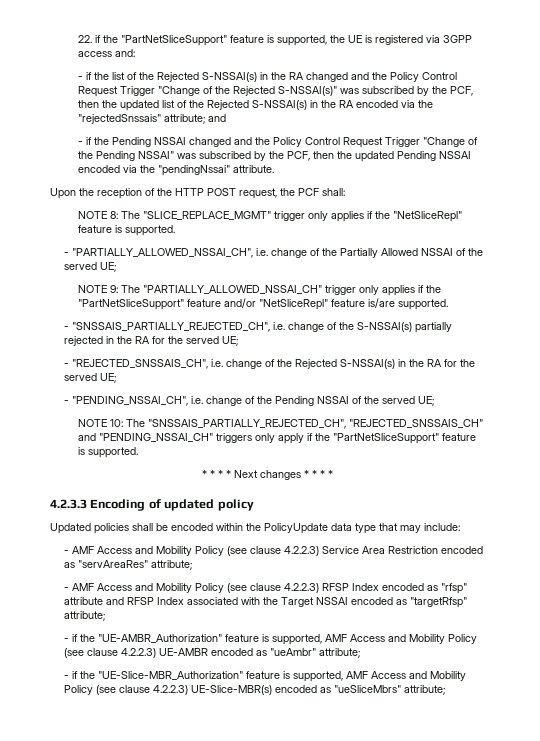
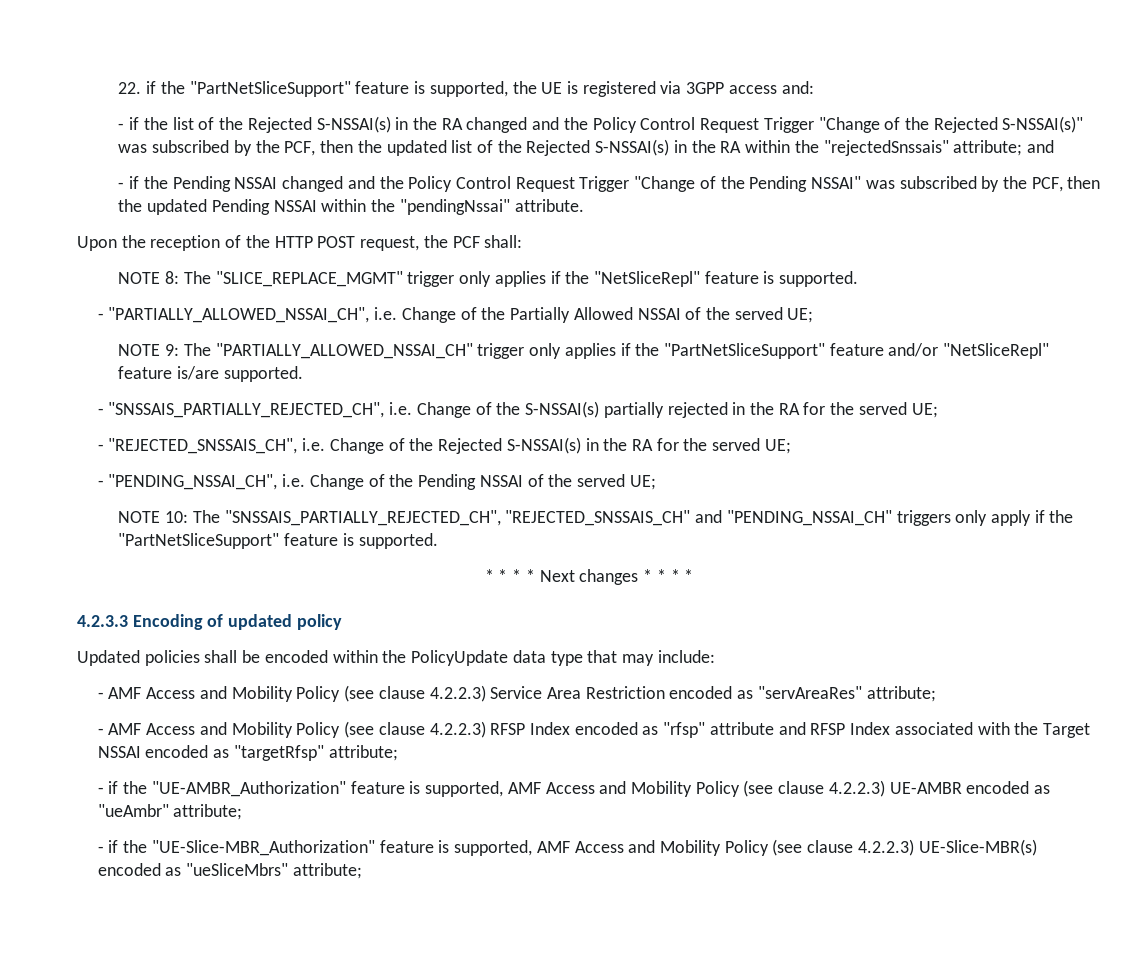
- - if the list of the Rejected S-NSSAI(s) in the RA changed and the Policy Control Request Trigger "Change of the Rejected S-NSSAI(s)" was subscribed by the PCF, then the updated list of the Rejected S-NSSAI(s) in the RA encoded via the "rejectedSnssais" attribute; and
+ - if the list of the Rejected S-NSSAI(s) in the RA changed and the Policy Control Request Trigger "Change of the Rejected S-NSSAI(s)" was subscribed by the PCF, then the updated list of the Rejected S-NSSAI(s) in the RA within the "rejectedSnssais" attribute; and
- - if the Pending NSSAI changed and the Policy Control Request Trigger "Change of the Pending NSSAI" was subscribed by the PCF, then the updated Pending NSSAI encoded via the "pendingNssai" attribute.
+ - if the Pending NSSAI changed and the Policy Control Request Trigger "Change of the Pending NSSAI" was subscribed by the PCF, then the updated Pending NSSAI within the "pendingNssai" attribute.
- - "PARTIALLY_ALLOWED_NSSAI_CH", i.e. change of the Partially Allowed NSSAI of the served UE;
+ - "PARTIALLY_ALLOWED_NSSAI_CH", i.e. Change of the Partially Allowed NSSAI of the served UE;
- - "SNSSAIS_PARTIALLY_REJECTED_CH", i.e. change of the S-NSSAI(s) partially rejected in the RA for the served UE;
+ - "SNSSAIS_PARTIALLY_REJECTED_CH", i.e. Change of the S-NSSAI(s) partially rejected in the RA for the served UE;
- - "REJECTED_SNSSAIS_CH", i.e. change of the Rejected S-NSSAI(s) in the RA for the served UE;
+ - "REJECTED_SNSSAIS_CH", i.e. Change of the Rejected S-NSSAI(s) in the RA for the served UE;
- - "PENDING_NSSAI_CH", i.e. change of the Pending NSSAI of the served UE;
+ - "PENDING_NSSAI_CH", i.e. Change of the Pending NSSAI of the served UE;

